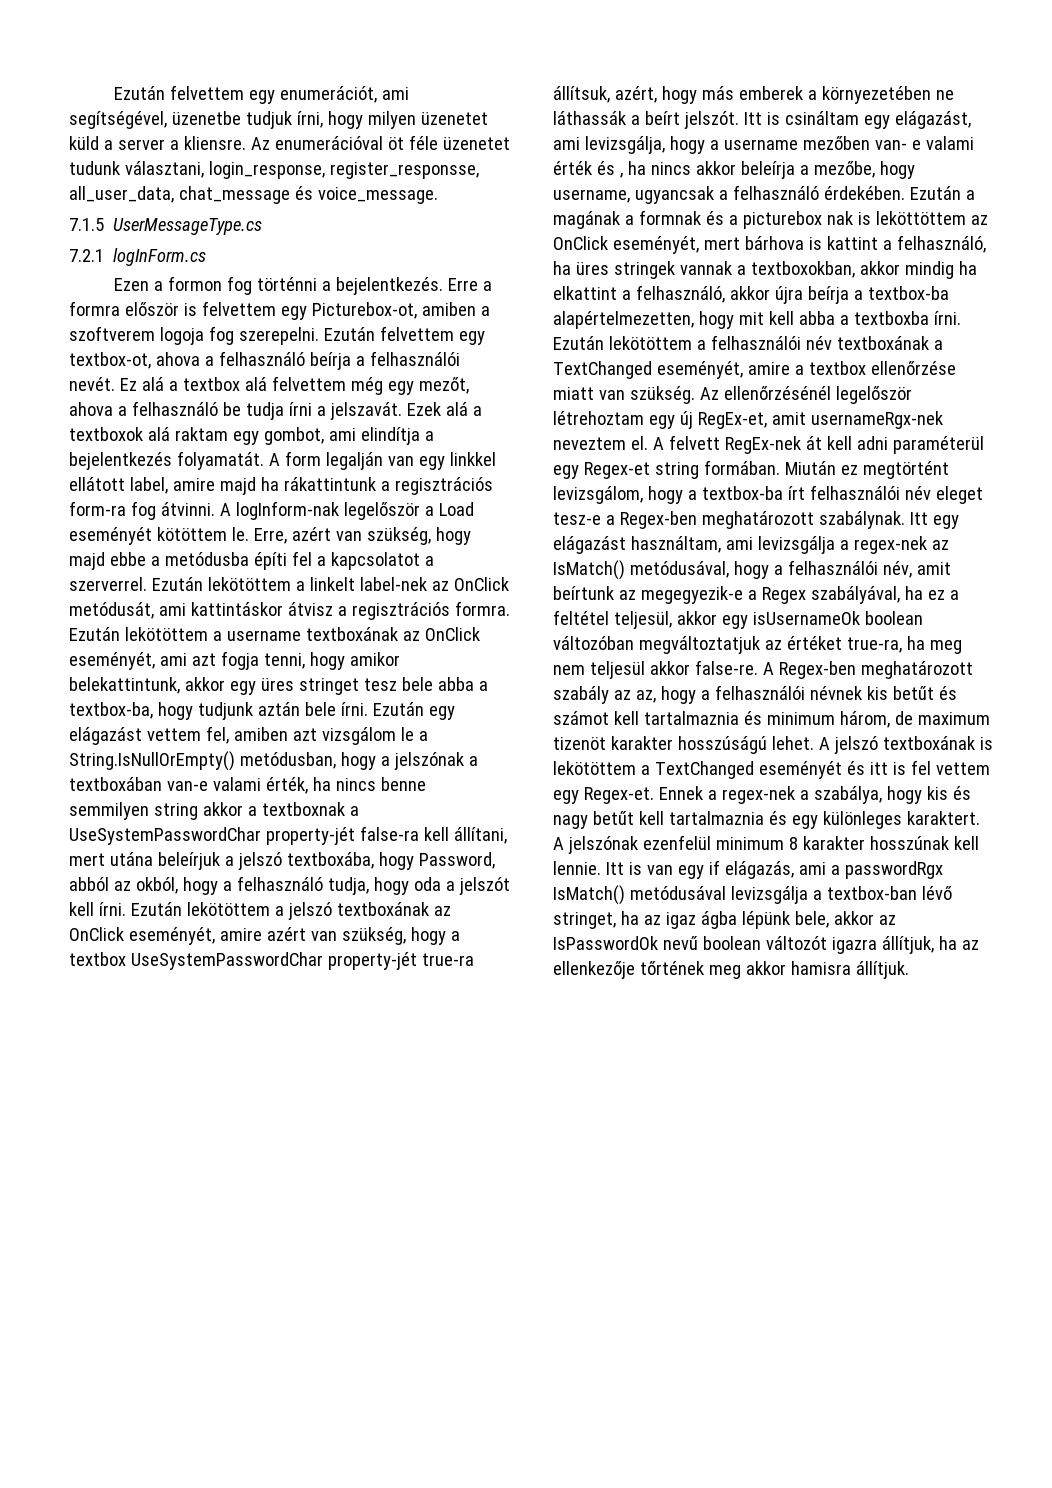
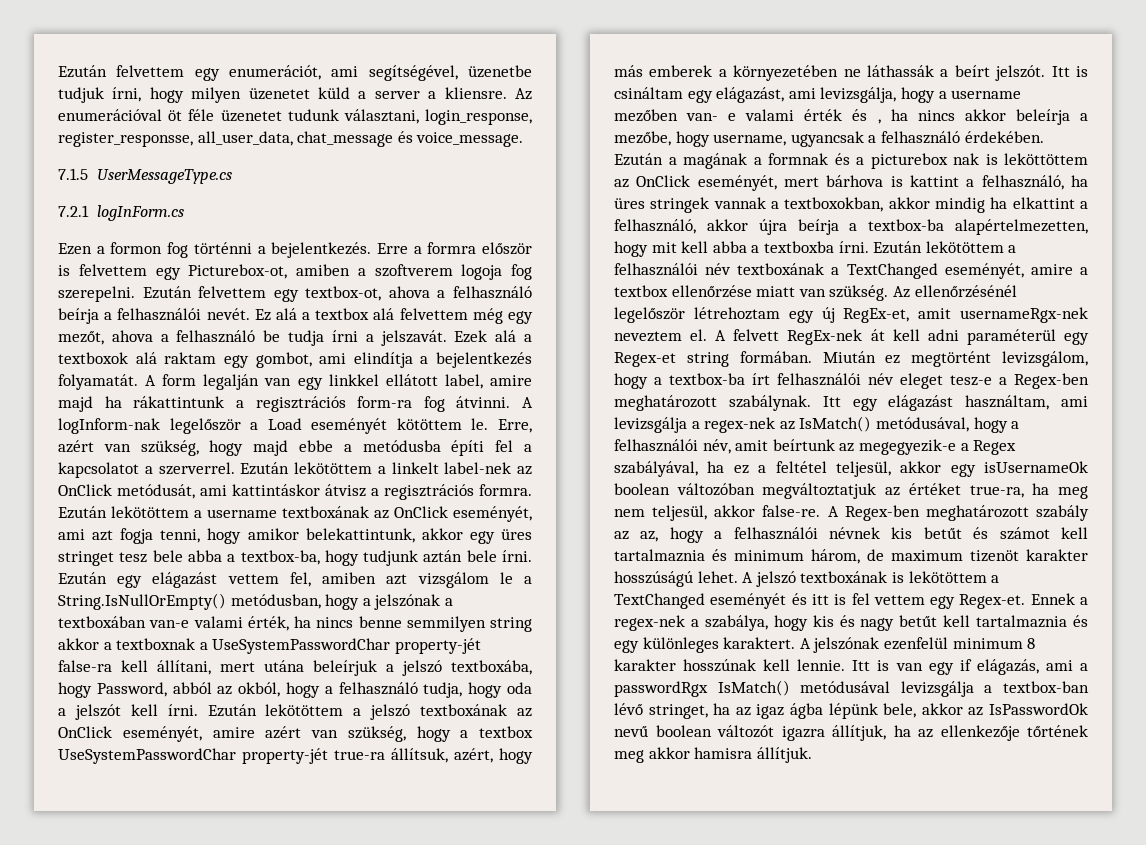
- Itt egy elágazást használtam, ami levizsgálja a regex-nek az IsMatch() metódusával, hogy a felhasználói név, amit beírtunk az megegyezik-e a Regex szabályával, ha ez a feltétel teljesül, akkor egy isUsernameOk boolean változóban megváltoztatjuk az értéket true-ra, ha meg nem teljesül akkor false-re.
+ Itt egy elágazást használtam, ami levizsgálja a regex-nek az IsMatch() metódusával, hogy a felhasználói név, amit beírtunk az megegyezik-e a Regex szabályával, ha ez a feltétel teljesül, akkor egy isUsernameOk boolean változóban megváltoztatjuk az értéket true-ra, ha meg nem teljesül, akkor false-re.

